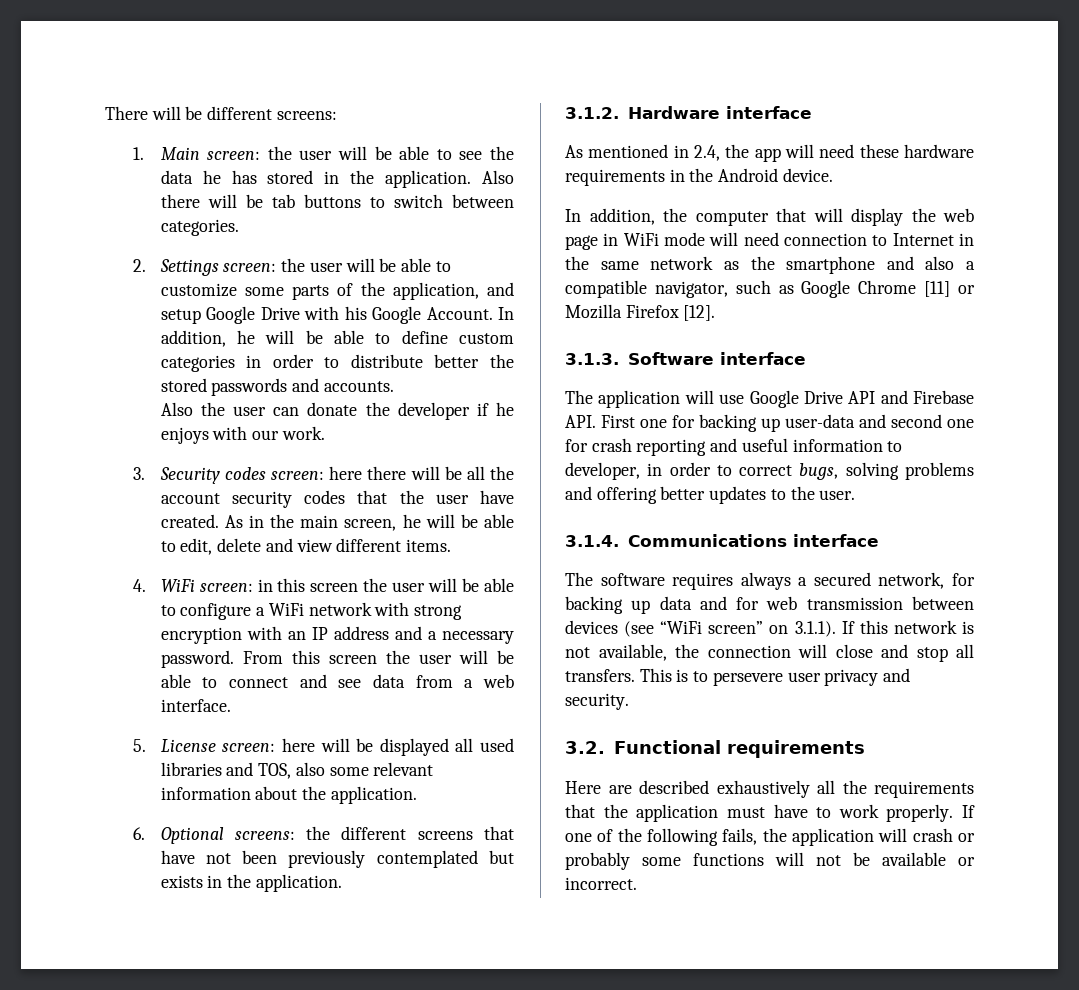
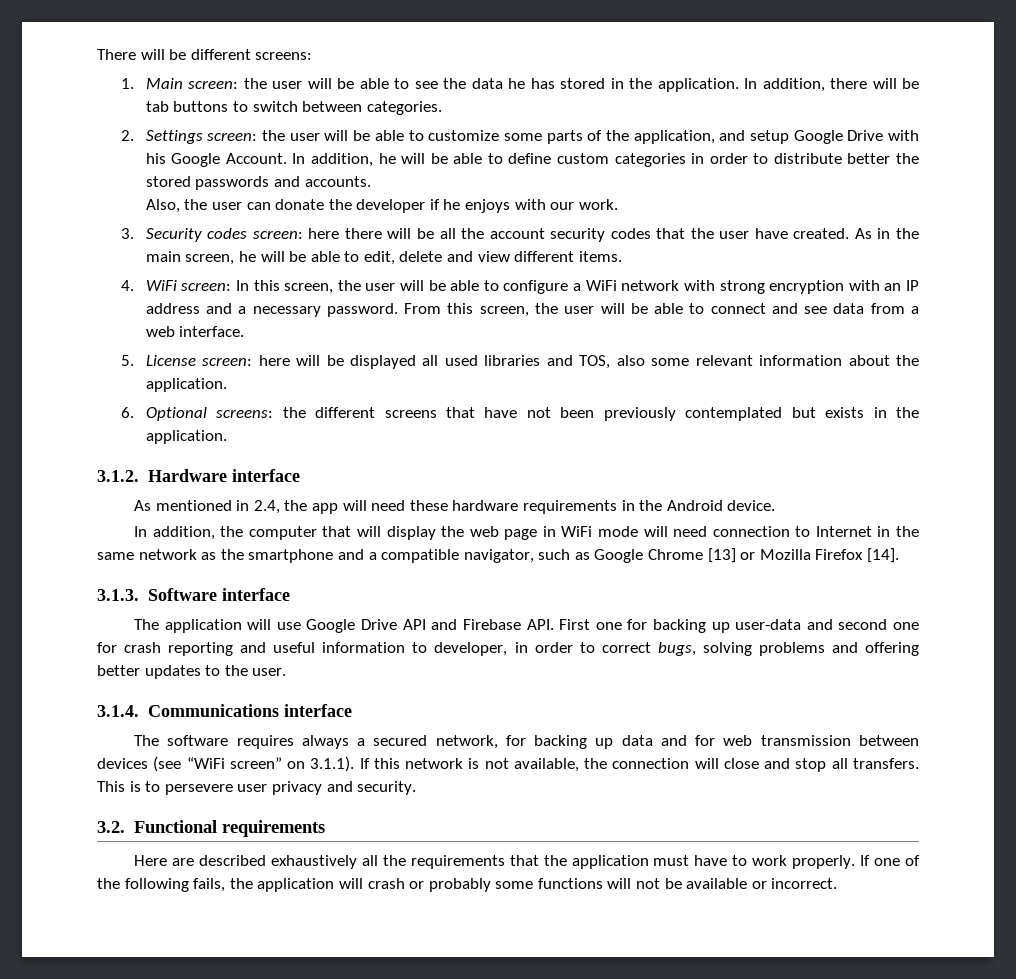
- Also there will be tab buttons to switch between categories.
+ In addition, there will be tab buttons to switch between categories.
- Also the user can donate the developer if he enjoys with our work.
+ Also, the user can donate the developer if he enjoys with our work.
- 4. WiFi screen: in this screen the user will be able to configure a WiFi network with strong encryption with an IP address and a necessary password.
+ 4. WiFi screen: In this screen, the user will be able to configure a WiFi network with strong encryption with an IP address and a necessary password.
- From this screen the user will be able to connect and see data from a web interface.
+ From this screen, the user will be able to connect and see data from a web interface.
- In addition, the computer that will display the web page in WiFi mode will need connection to Internet in the same network as the smartphone and also a compatible navigator, such as Google Chrome [11] or Mozilla Firefox [12].
+ In addition, the computer that will display the web page in WiFi mode will need connection to Internet in the same network as the smartphone and a compatible navigator, such as Google Chrome [13] or Mozilla Firefox [14].

